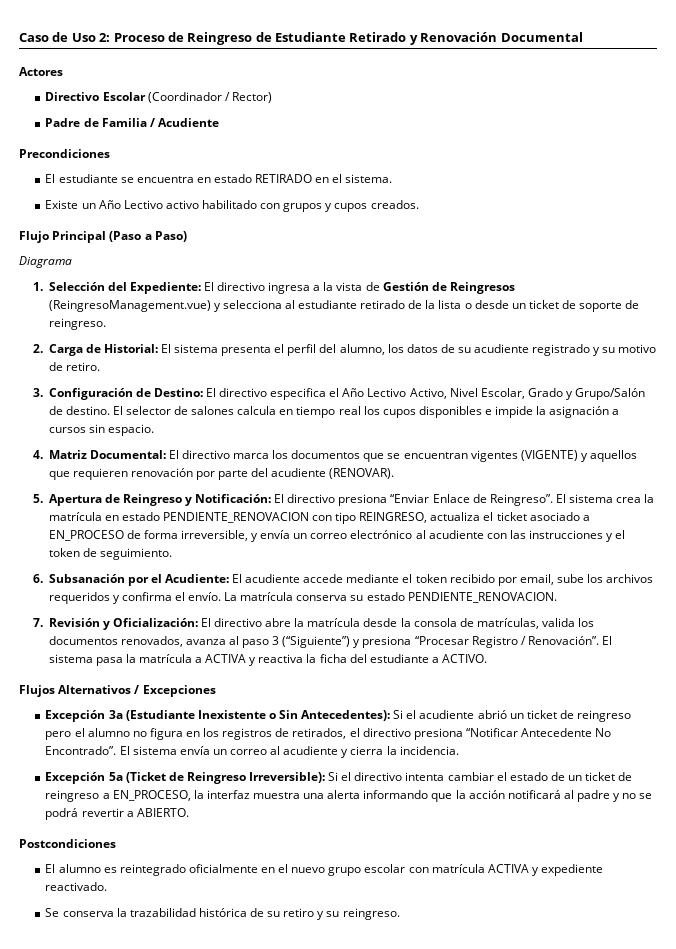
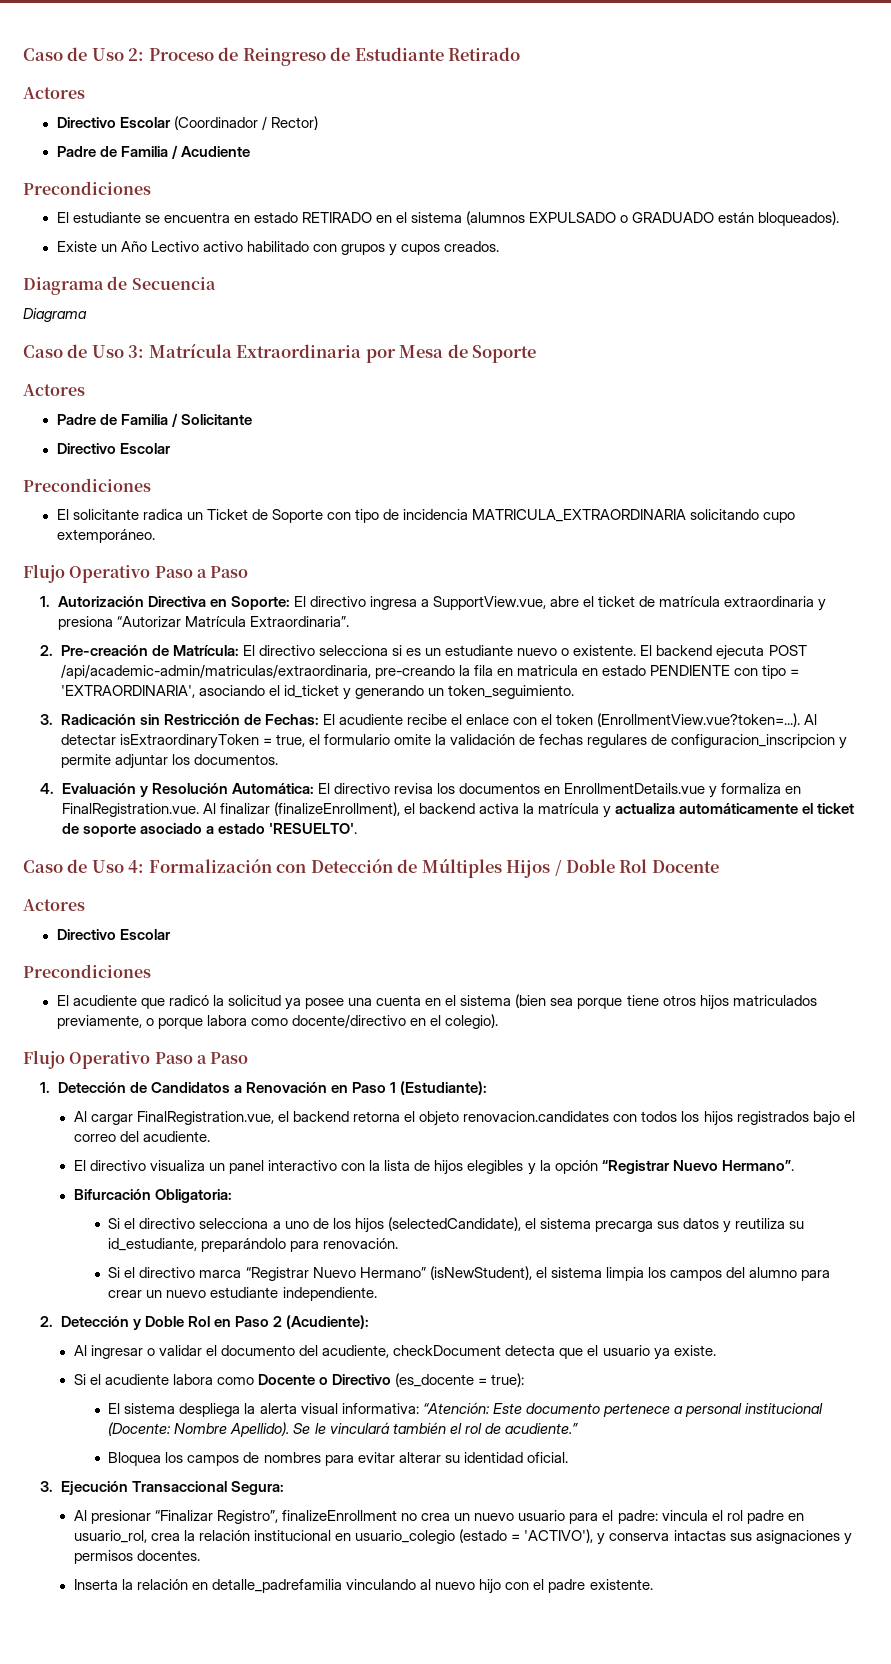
- Caso de Uso 2: Proceso de Reingreso de Estudiante Retirado y Renovación Documental
+ Caso de Uso 2: Proceso de Reingreso de Estudiante Retirado
- El estudiante se encuentra en estado RETIRADO en el sistema.
+ El estudiante se encuentra en estado RETIRADO en el sistema (alumnos EXPULSADO o GRADUADO están bloqueados).
- Flujo Principal (Paso a Paso)
+ Diagrama de Secuencia
  Diagrama
- 1. Selección del Expediente: El directivo ingresa a la vista de Gestión de Reingresos (ReingresoManagement.vue) y selecciona al estudiante retirado de la lista o desde un ticket de soporte de reingreso.
- 2. Carga de Historial: El sistema presenta el perfil del alumno, los datos de su acudiente registrado y su motivo de retiro.
- 3. Configuración de Destino: El directivo especifica el Año Lectivo Activo, Nivel Escolar, Grado y Grupo/Salón de destino. El selector de salones calcula en tiempo real los cupos disponibles e impide la asignación a cursos sin espacio.
- 4. Matriz Documental: El directivo marca los documentos que se encuentran vigentes (VIGENTE) y aquellos que requieren renovación por parte del acudiente (RENOVAR).
- 5. Apertura de Reingreso y Notificación: El directivo presiona “Enviar Enlace de Reingreso”. El sistema crea la matrícula en estado PENDIENTE_RENOVACION con tipo REINGRESO, actualiza el ticket asociado a EN_PROCESO de forma irreversible, y envía un correo electrónico al acudiente con las instrucciones y el token de seguimiento.
- 6. Subsanación por el Acudiente: El acudiente accede mediante el token recibido por email, sube los archivos requeridos y confirma el envío. La matrícula conserva su estado PENDIENTE_RENOVACION.
- 7. Revisión y Oficialización: El directivo abre la matrícula desde la consola de matrículas, valida los documentos renovados, avanza al paso 3 (“Siguiente”) y presiona “Procesar Registro / Renovación”. El sistema pasa la matrícula a ACTIVA y reactiva la ficha del estudiante a ACTIVO.
- Flujos Alternativos / Excepciones
- Excepción 3a (Estudiante Inexistente o Sin Antecedentes): Si el acudiente abrió un ticket de reingreso pero el alumno no figura en los registros de retirados, el directivo presiona “Notificar Antecedente No Encontrado”. El sistema envía un correo al acudiente y cierra la incidencia.
- Excepción 5a (Ticket de Reingreso Irreversible): Si el directivo intenta cambiar el estado de un ticket de reingreso a EN_PROCESO, la interfaz muestra una alerta informando que la acción notificará al padre y no se podrá revertir a ABIERTO.
- Postcondiciones
- El alumno es reintegrado oficialmente en el nuevo grupo escolar con matrícula ACTIVA y expediente reactivado.
- Se conserva la trazabilidad histórica de su retiro y su reingreso.
+ Caso de Uso 3: Matrícula Extraordinaria por Mesa de Soporte
+ Actores
+ Padre de Familia / Solicitante
+ Directivo Escolar
+ Precondiciones
+ El solicitante radica un Ticket de Soporte con tipo de incidencia MATRICULA_EXTRAORDINARIA solicitando cupo extemporáneo.
+ Flujo Operativo Paso a Paso
+ 1. Autorización Directiva en Soporte: El directivo ingresa a SupportView.vue, abre el ticket de matrícula extraordinaria y presiona “Autorizar Matrícula Extraordinaria”.
+ 2. Pre-creación de Matrícula: El directivo selecciona si es un estudiante nuevo o existente. El backend ejecuta POST /api/academic-admin/matriculas/extraordinaria, pre-creando la fila en matricula en estado PENDIENTE con tipo = 'EXTRAORDINARIA', asociando el id_ticket y generando un token_seguimiento.
+ 3. Radicación sin Restricción de Fechas: El acudiente recibe el enlace con el token (EnrollmentView.vue?token=...). Al detectar isExtraordinaryToken = true, el formulario omite la validación de fechas regulares de configuracion_inscripcion y permite adjuntar los documentos.
+ 4. Evaluación y Resolución Automática: El directivo revisa los documentos en EnrollmentDetails.vue y formaliza en FinalRegistration.vue. Al finalizar (finalizeEnrollment), el backend activa la matrícula y actualiza automáticamente el ticket de soporte asociado a estado 'RESUELTO'.
+ Caso de Uso 4: Formalización con Detección de Múltiples Hijos / Doble Rol Docente
+ Actores
+ Directivo Escolar
+ Precondiciones
+ El acudiente que radicó la solicitud ya posee una cuenta en el sistema (bien sea porque tiene otros hijos matriculados previamente, o porque labora como docente/directivo en el colegio).
+ Flujo Operativo Paso a Paso
+ 1. Detección de Candidatos a Renovación en Paso 1 (Estudiante):
+ Al cargar FinalRegistration.vue, el backend retorna el objeto renovacion.candidates con todos los hijos registrados bajo el correo del acudiente.
+ El directivo visualiza un panel interactivo con la lista de hijos elegibles y la opción “Registrar Nuevo Hermano”.
+ Bifurcación Obligatoria:
+ Si el directivo selecciona a uno de los hijos (selectedCandidate), el sistema precarga sus datos y reutiliza su id_estudiante, preparándolo para renovación.
+ Si el directivo marca “Registrar Nuevo Hermano” (isNewStudent), el sistema limpia los campos del alumno para crear un nuevo estudiante independiente.
+ 2. Detección y Doble Rol en Paso 2 (Acudiente):
+ Al ingresar o validar el documento del acudiente, checkDocument detecta que el usuario ya existe.
+ Si el acudiente labora como Docente o Directivo (es_docente = true):
+ El sistema despliega la alerta visual informativa: “Atención: Este documento pertenece a personal institucional (Docente: Nombre Apellido). Se le vinculará también el rol de acudiente.”
+ Bloquea los campos de nombres para evitar alterar su identidad oficial.
+ 3. Ejecución Transaccional Segura:
+ Al presionar “Finalizar Registro”, finalizeEnrollment no crea un nuevo usuario para el padre: vincula el rol padre en usuario_rol, crea la relación institucional en usuario_colegio (estado = 'ACTIVO'), y conserva intactas sus asignaciones y permisos docentes.
+ Inserta la relación en detalle_padrefamilia vinculando al nuevo hijo con el padre existente.

